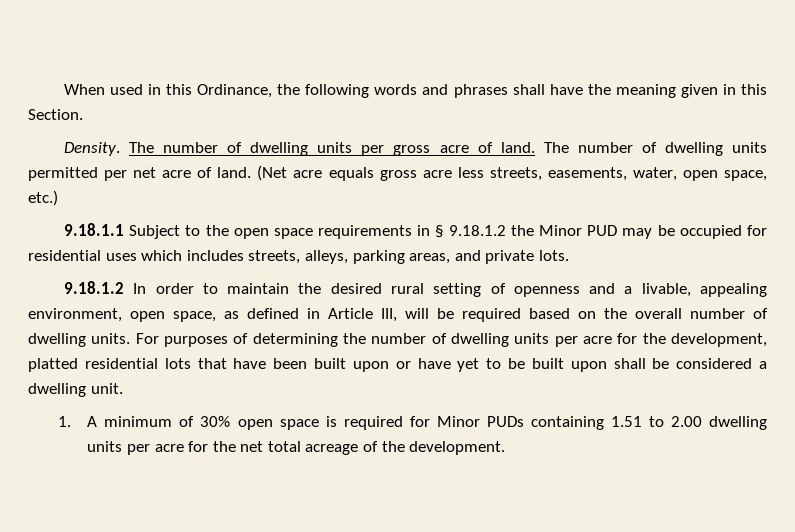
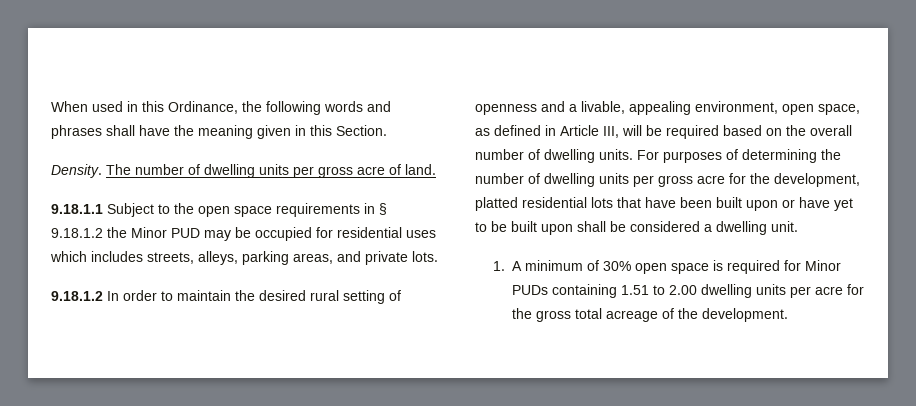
- The number of dwelling units permitted per net acre of land. (Net acre equals gross acre less streets, easements, water, open space, etc.)
- For purposes of determining the number of dwelling units per acre for the development, platted residential lots that have been built upon or have yet to be built upon shall be considered a dwelling unit.
+ For purposes of determining the number of dwelling units per gross acre for the development, platted residential lots that have been built upon or have yet to be built upon shall be considered a dwelling unit.
- 1. A minimum of 30% open space is required for Minor PUDs containing 1.51 to 2.00 dwelling units per acre for the net total acreage of the development.
+ 1. A minimum of 30% open space is required for Minor PUDs containing 1.51 to 2.00 dwelling units per acre for the gross total acreage of the development.

